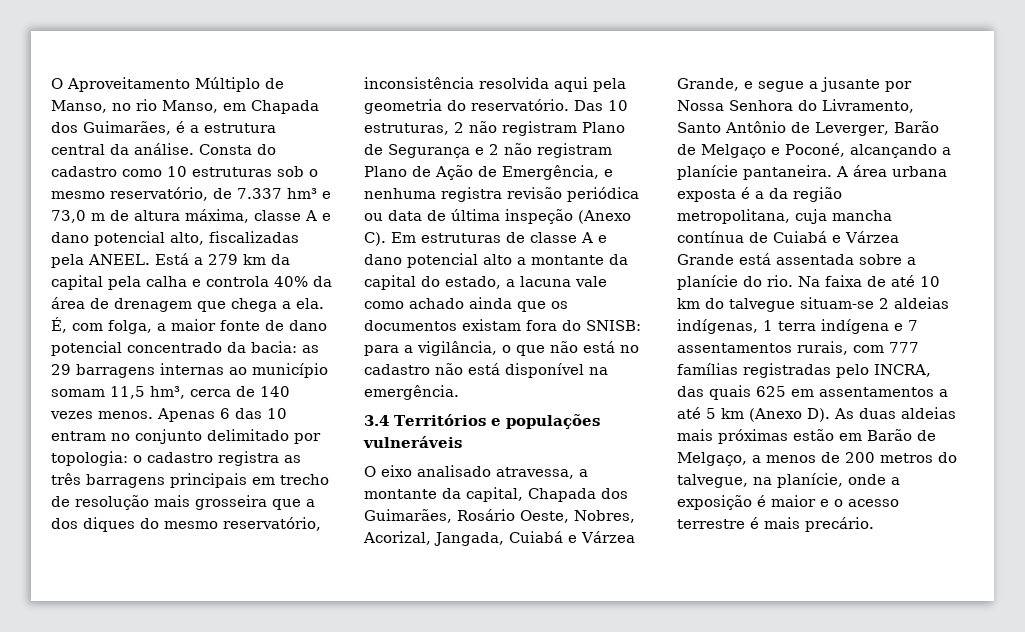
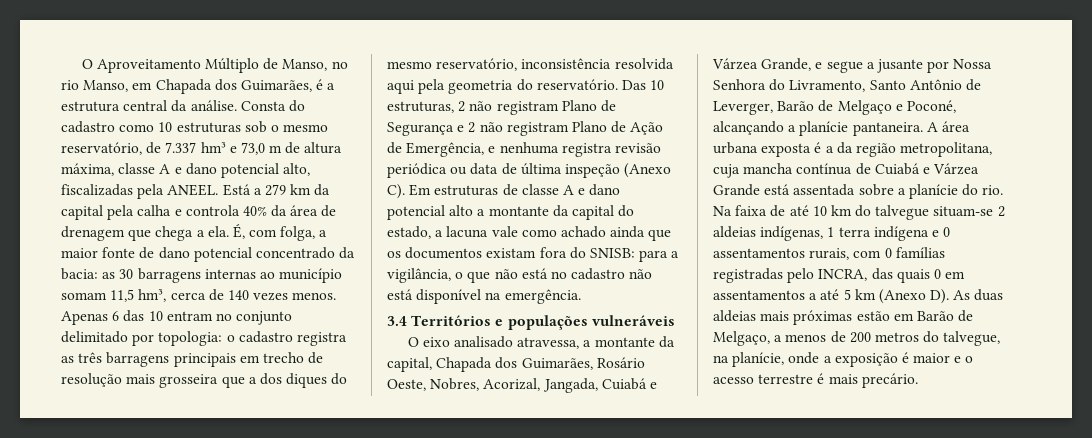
- É, com folga, a maior fonte de dano potencial concentrado da bacia: as 29 barragens internas ao município somam 11,5 hm³, cerca de 140 vezes menos.
+ É, com folga, a maior fonte de dano potencial concentrado da bacia: as 30 barragens internas ao município somam 11,5 hm³, cerca de 140 vezes menos.
- Na faixa de até 10 km do talvegue situam-se 2 aldeias indígenas, 1 terra indígena e 7 assentamentos rurais, com 777 famílias registradas pelo INCRA, das quais 625 em assentamentos a até 5 km (Anexo D). As duas aldeias mais próximas estão em Barão de Melgaço, a menos de 200 metros do talvegue, na planície, onde a exposição é maior e o acesso terrestre é mais precário.
+ Na faixa de até 10 km do talvegue situam-se 2 aldeias indígenas, 1 terra indígena e 0 assentamentos rurais, com 0 famílias registradas pelo INCRA, das quais 0 em assentamentos a até 5 km (Anexo D). As duas aldeias mais próximas estão em Barão de Melgaço, a menos de 200 metros do talvegue, na planície, onde a exposição é maior e o acesso terrestre é mais precário.

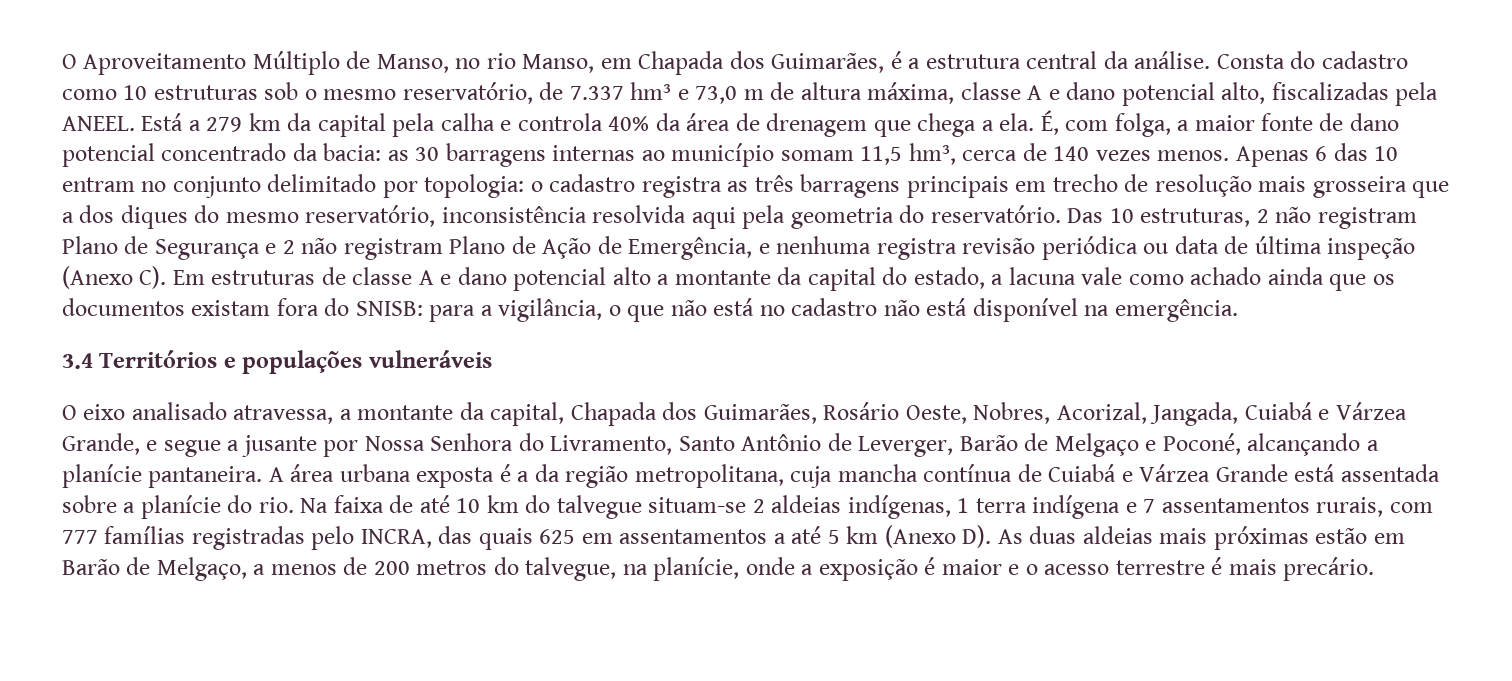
- Na faixa de até 10 km do talvegue situam-se 2 aldeias indígenas, 1 terra indígena e 0 assentamentos rurais, com 0 famílias registradas pelo INCRA, das quais 0 em assentamentos a até 5 km (Anexo D). As duas aldeias mais próximas estão em Barão de Melgaço, a menos de 200 metros do talvegue, na planície, onde a exposição é maior e o acesso terrestre é mais precário.
+ Na faixa de até 10 km do talvegue situam-se 2 aldeias indígenas, 1 terra indígena e 7 assentamentos rurais, com 777 famílias registradas pelo INCRA, das quais 625 em assentamentos a até 5 km (Anexo D). As duas aldeias mais próximas estão em Barão de Melgaço, a menos de 200 metros do talvegue, na planície, onde a exposição é maior e o acesso terrestre é mais precário.

